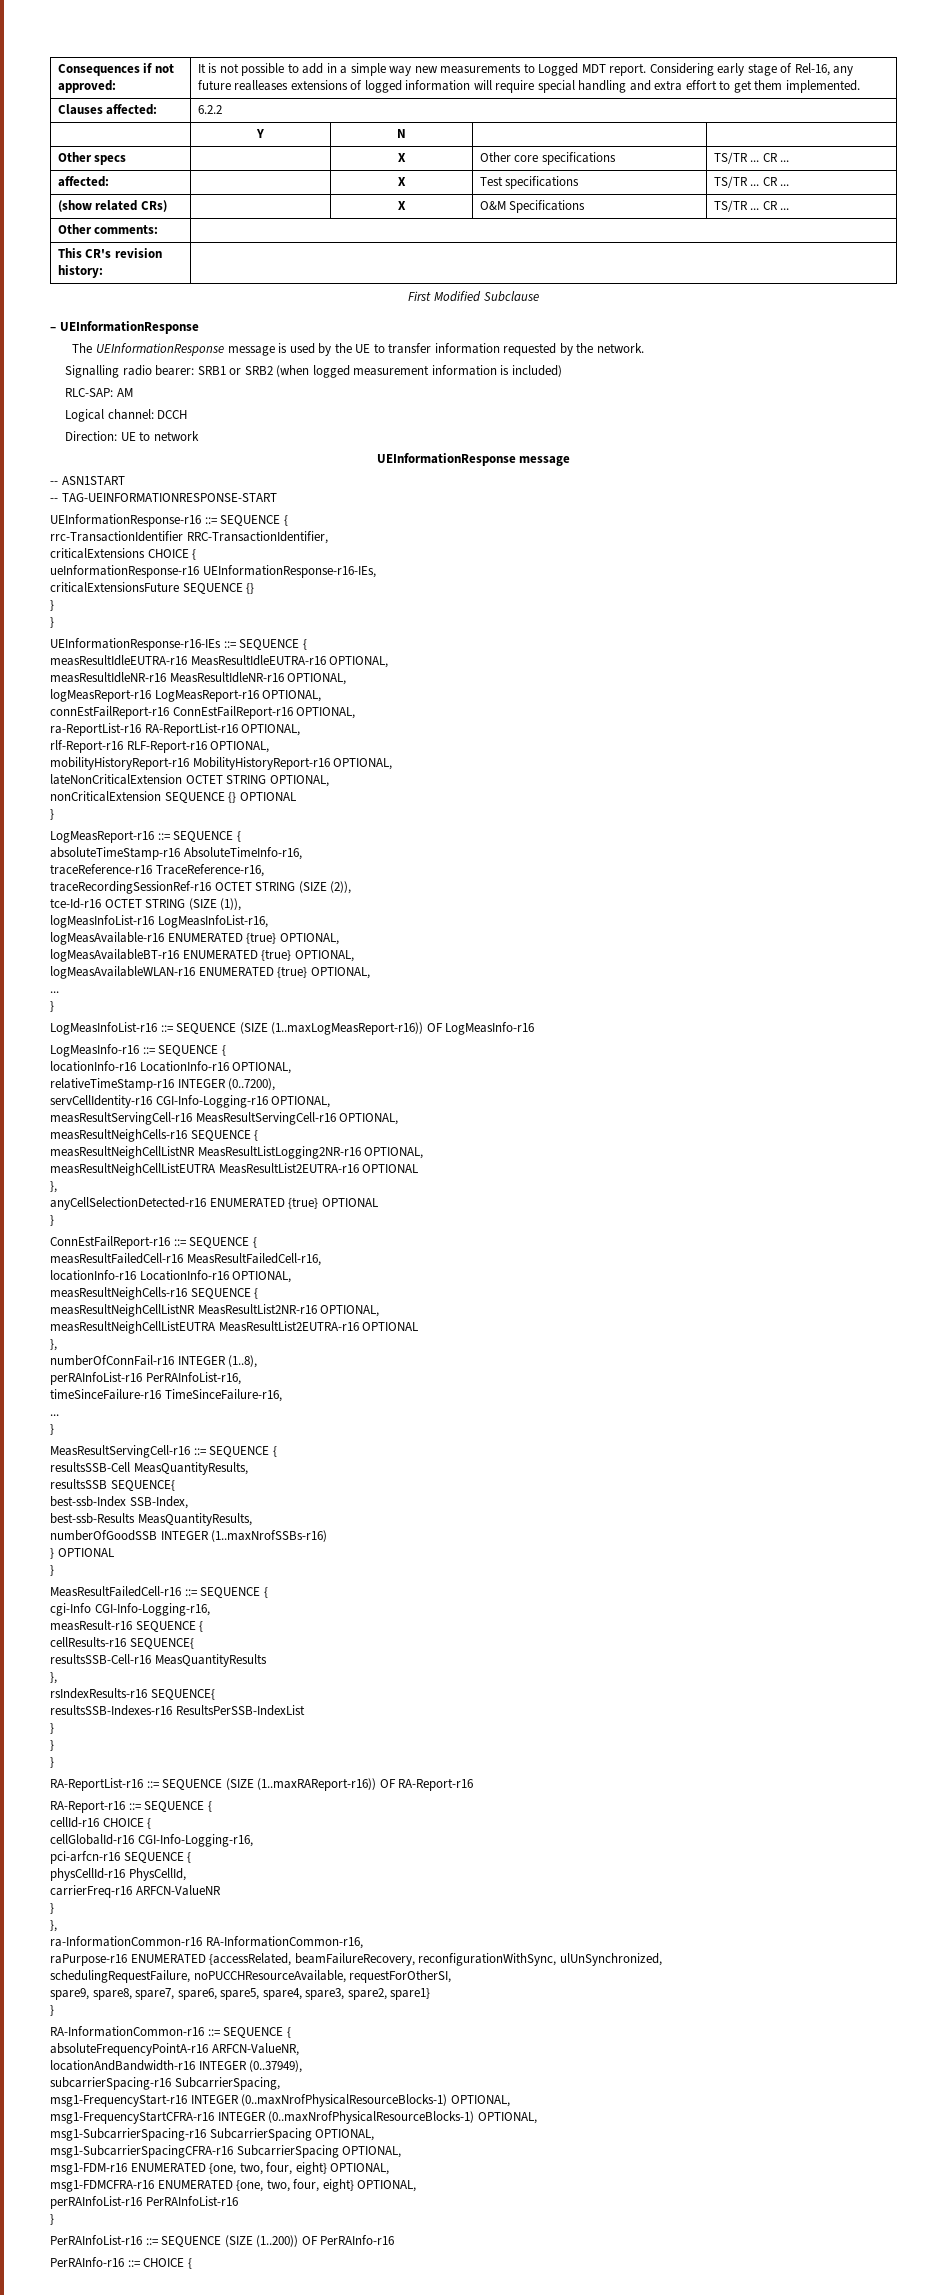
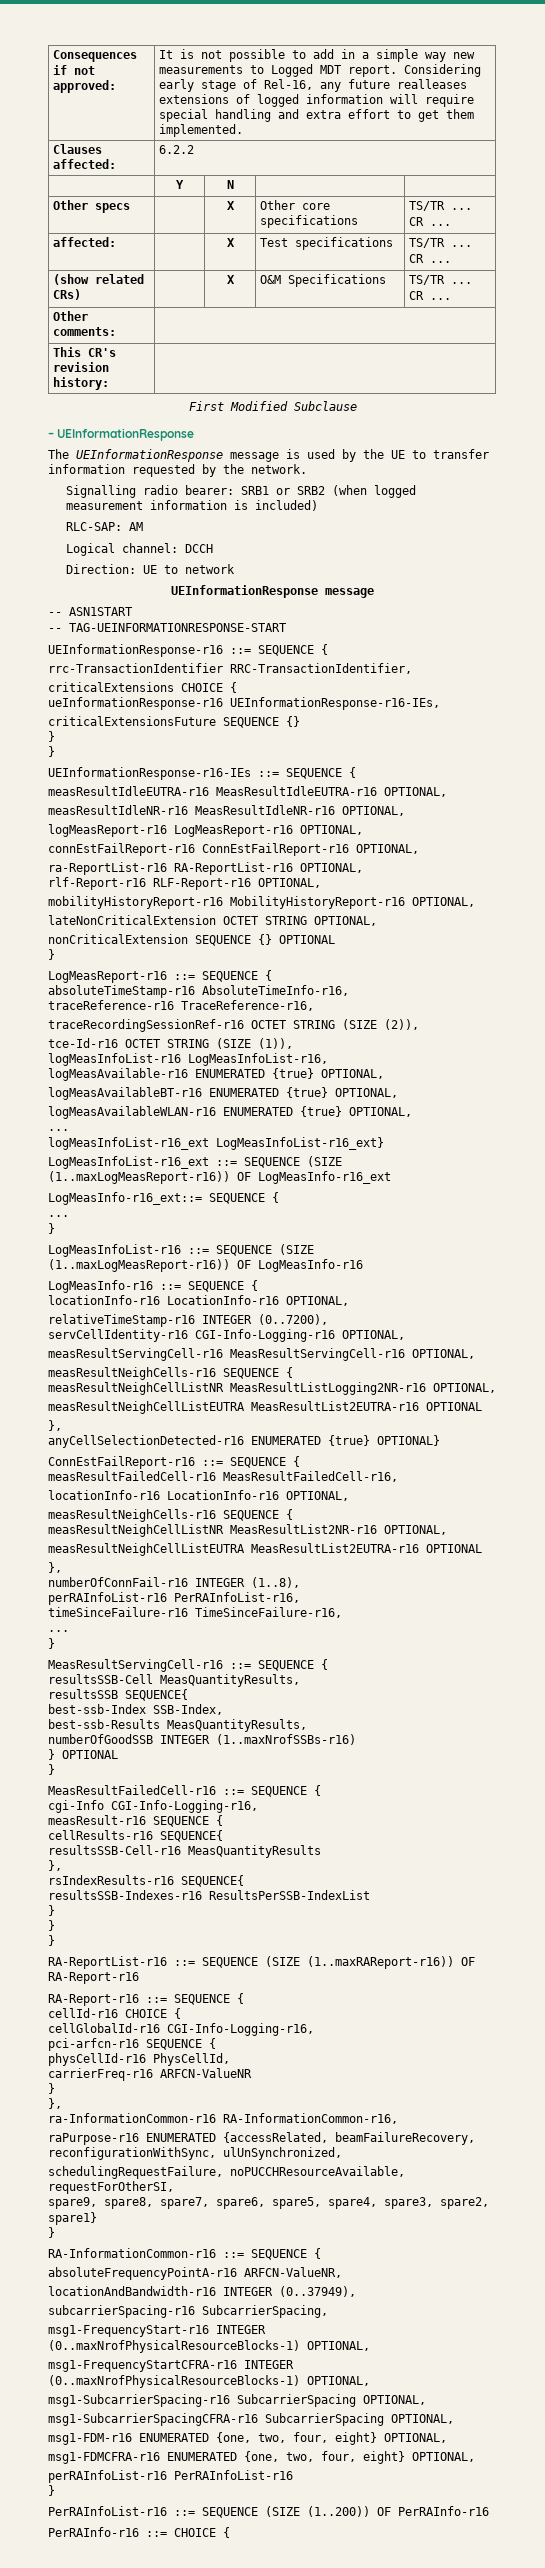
+ logMeasInfoList-r16_ext LogMeasInfoList-r16_ext}
+ LogMeasInfoList-r16_ext ::= SEQUENCE (SIZE (1..maxLogMeasReport-r16)) OF LogMeasInfo-r16_ext
+ LogMeasInfo-r16_ext::= SEQUENCE {
+ ...
- anyCellSelectionDetected-r16 ENUMERATED {true} OPTIONAL
- }
+ anyCellSelectionDetected-r16 ENUMERATED {true} OPTIONAL}

